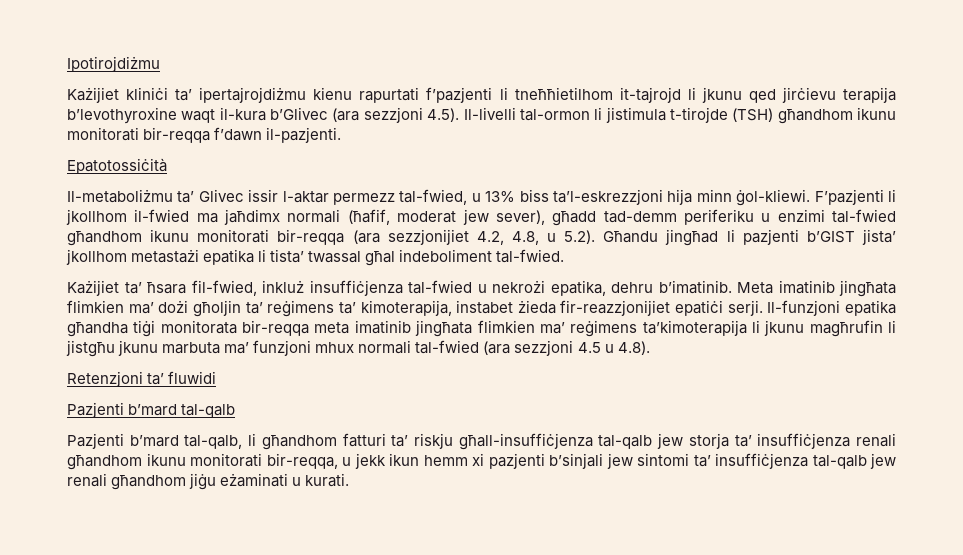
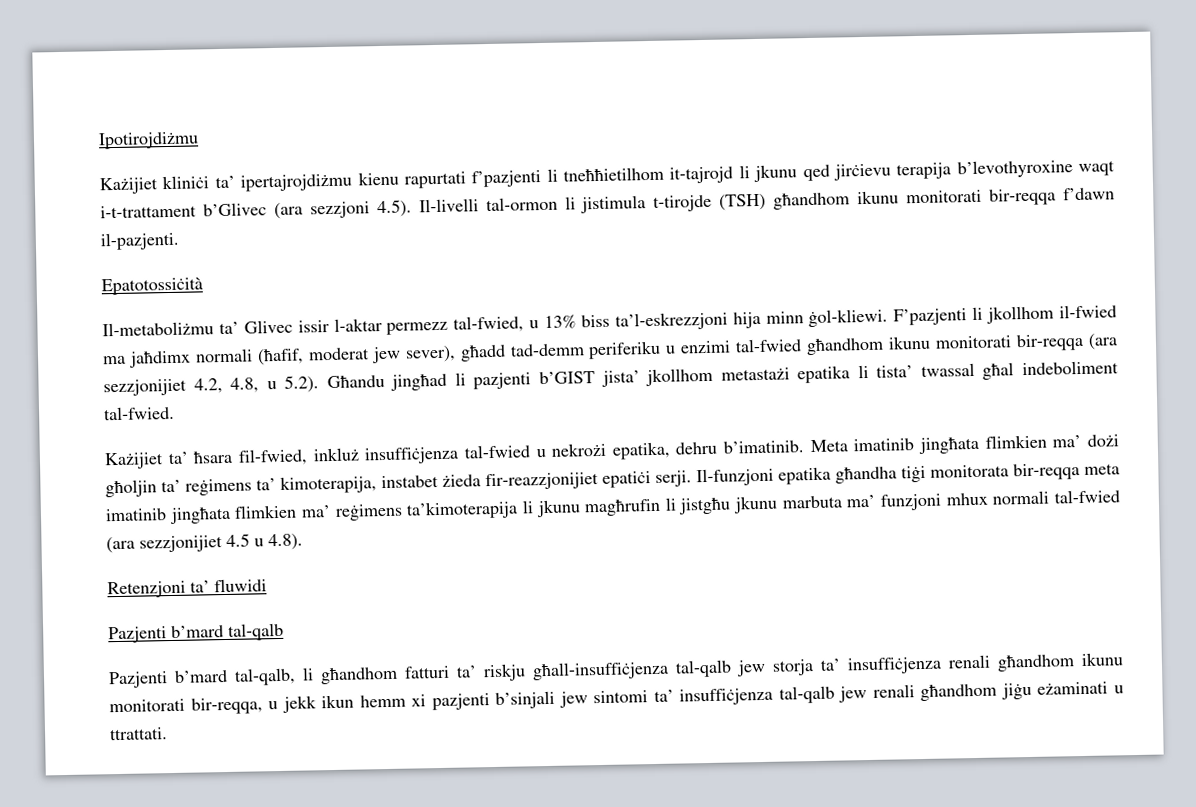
- Każijiet kliniċi ta’ ipertajrojdiżmu kienu rapurtati f’pazjenti li tneħħietilhom it-tajrojd li jkunu qed jirċievu terapija b’levothyroxine waqt il-kura b’Glivec (ara sezzjoni 4.5). Il-livelli tal-ormon li jistimula t-tirojde (TSH) għandhom ikunu monitorati bir-reqqa f’dawn il-pazjenti.
+ Każijiet kliniċi ta’ ipertajrojdiżmu kienu rapurtati f’pazjenti li tneħħietilhom it-tajrojd li jkunu qed jirċievu terapija b’levothyroxine waqt i-t-trattament b’Glivec (ara sezzjoni 4.5). Il-livelli tal-ormon li jistimula t-tirojde (TSH) għandhom ikunu monitorati bir-reqqa f’dawn il-pazjenti.
- Il-funzjoni epatika għandha tiġi monitorata bir-reqqa meta imatinib jingħata flimkien ma’ reġimens ta’kimoterapija li jkunu magħrufin li jistgħu jkunu marbuta ma’ funzjoni mhux normali tal-fwied (ara sezzjoni 4.5 u 4.8).
+ Il-funzjoni epatika għandha tiġi monitorata bir-reqqa meta imatinib jingħata flimkien ma’ reġimens ta’kimoterapija li jkunu magħrufin li jistgħu jkunu marbuta ma’ funzjoni mhux normali tal-fwied (ara sezzjonijiet 4.5 u 4.8).
- Pazjenti b’mard tal-qalb, li għandhom fatturi ta’ riskju għall-insuffiċjenza tal-qalb jew storja ta’ insuffiċjenza renali għandhom ikunu monitorati bir-reqqa, u jekk ikun hemm xi pazjenti b’sinjali jew sintomi ta’ insuffiċjenza tal-qalb jew renali għandhom jiġu eżaminati u kurati.
+ Pazjenti b’mard tal-qalb, li għandhom fatturi ta’ riskju għall-insuffiċjenza tal-qalb jew storja ta’ insuffiċjenza renali għandhom ikunu monitorati bir-reqqa, u jekk ikun hemm xi pazjenti b’sinjali jew sintomi ta’ insuffiċjenza tal-qalb jew renali għandhom jiġu eżaminati u ttrattati.

